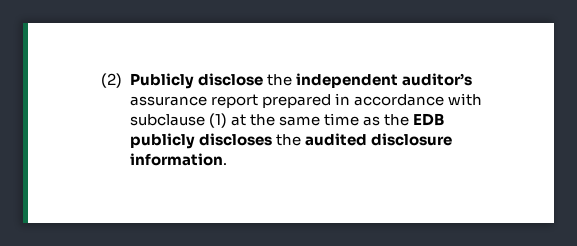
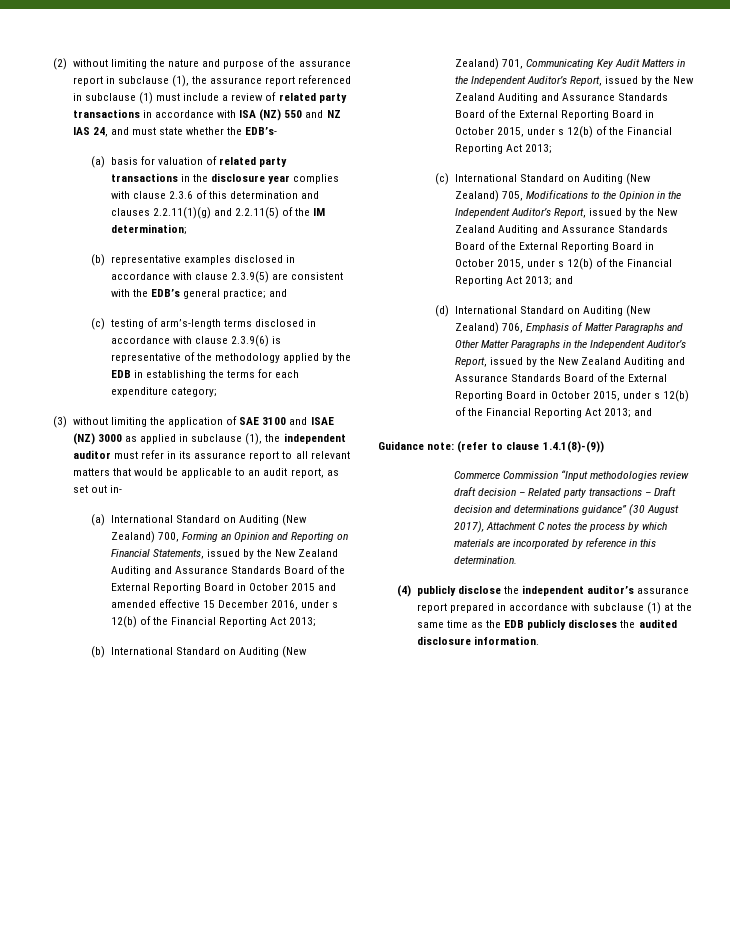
- (2) Publicly disclose the independent auditor’s assurance report prepared in accordance with subclause (1) at the same time as the EDB publicly discloses the audited disclosure information.
+ (2) without limiting the nature and purpose of the assurance report in subclause (1), the assurance report referenced in subclause (1) must include a review of related party transactions in accordance with ISA (NZ) 550 and NZ IAS 24, and must state whether the EDB’s-
+ (a) basis for valuation of related party transactions in the disclosure year complies with clause 2.3.6 of this determination and clauses 2.2.11(1)(g) and 2.2.11(5) of the IM determination;
+ (b) representative examples disclosed in accordance with clause 2.3.9(5) are consistent with the EDB’s general practice; and
+ (c) testing of arm’s-length terms disclosed in accordance with clause 2.3.9(6) is representative of the methodology applied by the EDB in establishing the terms for each expenditure category;
+ (3) without limiting the application of SAE 3100 and ISAE (NZ) 3000 as applied in subclause (1), the independent auditor must refer in its assurance report to all relevant matters that would be applicable to an audit report, as set out in-
+ (a) International Standard on Auditing (New Zealand) 700, Forming an Opinion and Reporting on Financial Statements, issued by the New Zealand Auditing and Assurance Standards Board of the External Reporting Board in October 2015 and amended effective 15 December 2016, under s 12(b) of the Financial Reporting Act 2013;
+ (b) International Standard on Auditing (New Zealand) 701, Communicating Key Audit Matters in the Independent Auditor’s Report, issued by the New Zealand Auditing and Assurance Standards Board of the External Reporting Board in October 2015, under s 12(b) of the Financial Reporting Act 2013;
+ (c) International Standard on Auditing (New Zealand) 705, Modifications to the Opinion in the Independent Auditor’s Report, issued by the New Zealand Auditing and Assurance Standards Board of the External Reporting Board in October 2015, under s 12(b) of the Financial Reporting Act 2013; and
+ (d) International Standard on Auditing (New Zealand) 706, Emphasis of Matter Paragraphs and Other Matter Paragraphs in the Independent Auditor’s Report, issued by the New Zealand Auditing and Assurance Standards Board of the External Reporting Board in October 2015, under s 12(b) of the Financial Reporting Act 2013; and
+ Guidance note: (refer to clause 1.4.1(8)-(9))
+ Commerce Commission “Input methodologies review draft decision – Related party transactions – Draft decision and determinations guidance” (30 August 2017), Attachment C notes the process by which materials are incorporated by reference in this determination.
+ (4) publicly disclose the independent auditor’s assurance report prepared in accordance with subclause (1) at the same time as the EDB publicly discloses the audited disclosure information.

